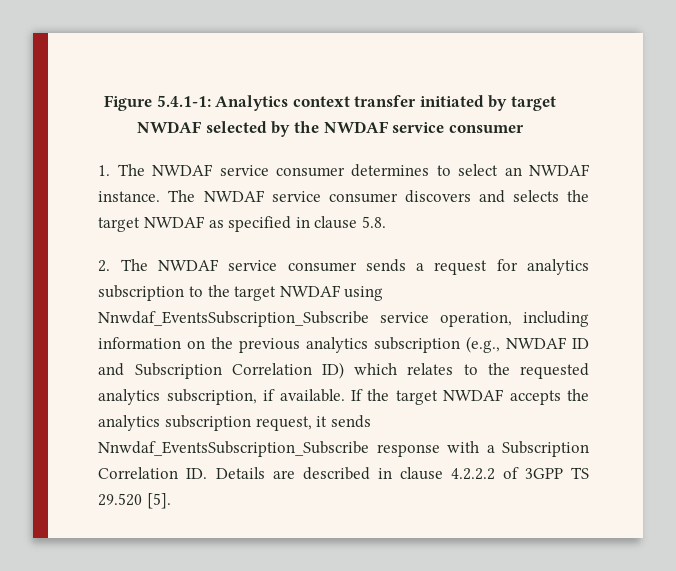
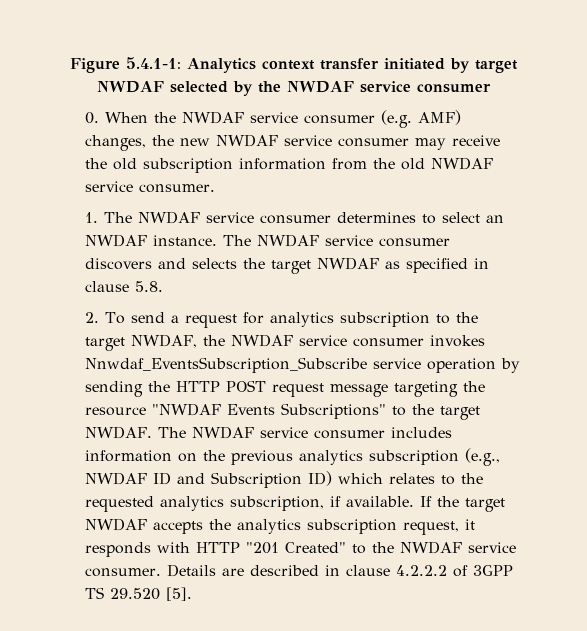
+ 0. When the NWDAF service consumer (e.g. AMF) changes, the new NWDAF service consumer may receive the old subscription information from the old NWDAF service consumer.
- 2. The NWDAF service consumer sends a request for analytics subscription to the target NWDAF using Nnwdaf_EventsSubscription_Subscribe service operation, including information on the previous analytics subscription (e.g., NWDAF ID and Subscription Correlation ID) which relates to the requested analytics subscription, if available.
+ 2. To send a request for analytics subscription to the target NWDAF, the NWDAF service consumer invokes Nnwdaf_EventsSubscription_Subscribe service operation by sending the HTTP POST request message targeting the resource "NWDAF Events Subscriptions" to the target NWDAF. The NWDAF service consumer includes information on the previous analytics subscription (e.g., NWDAF ID and Subscription ID) which relates to the requested analytics subscription, if available.
- If the target NWDAF accepts the analytics subscription request, it sends Nnwdaf_EventsSubscription_Subscribe response with a Subscription Correlation ID. Details are described in clause 4.2.2.2 of 3GPP TS 29.520 [5].
+ If the target NWDAF accepts the analytics subscription request, it responds with HTTP "201 Created" to the NWDAF service consumer. Details are described in clause 4.2.2.2 of 3GPP TS 29.520 [5].

